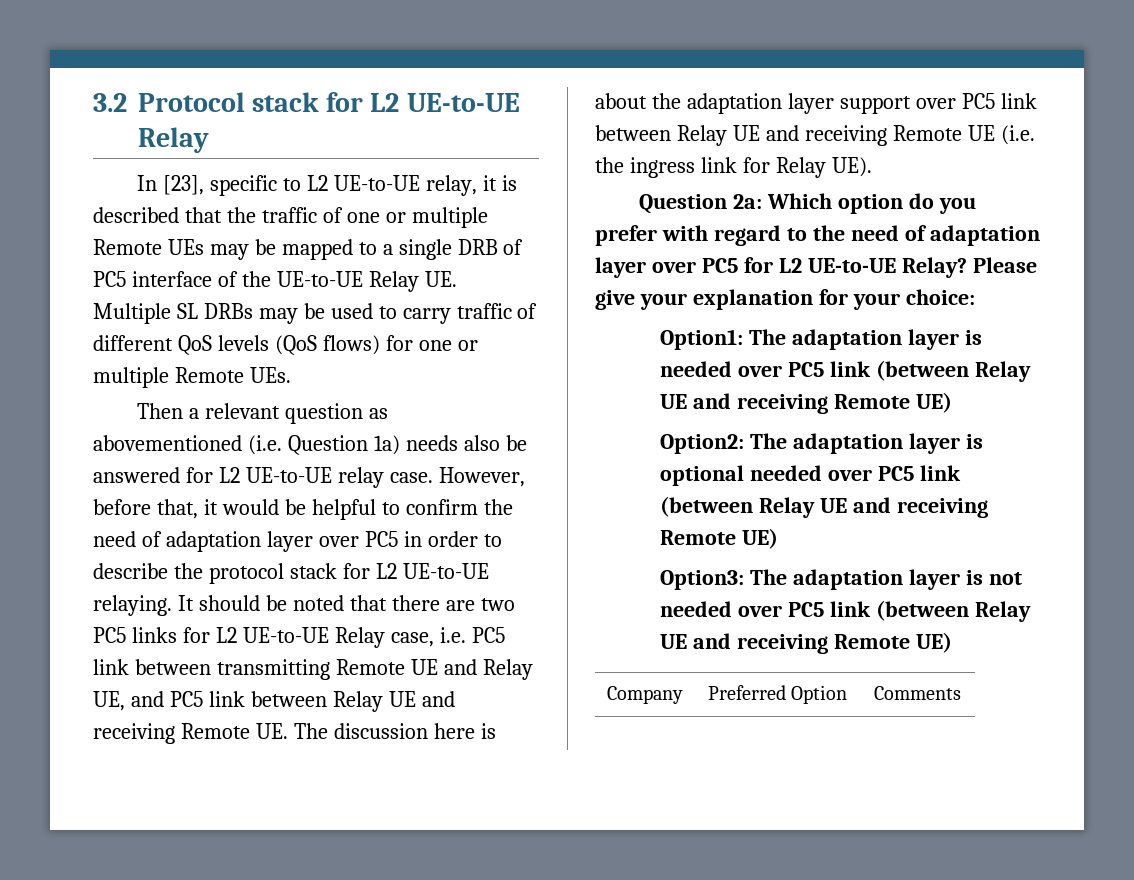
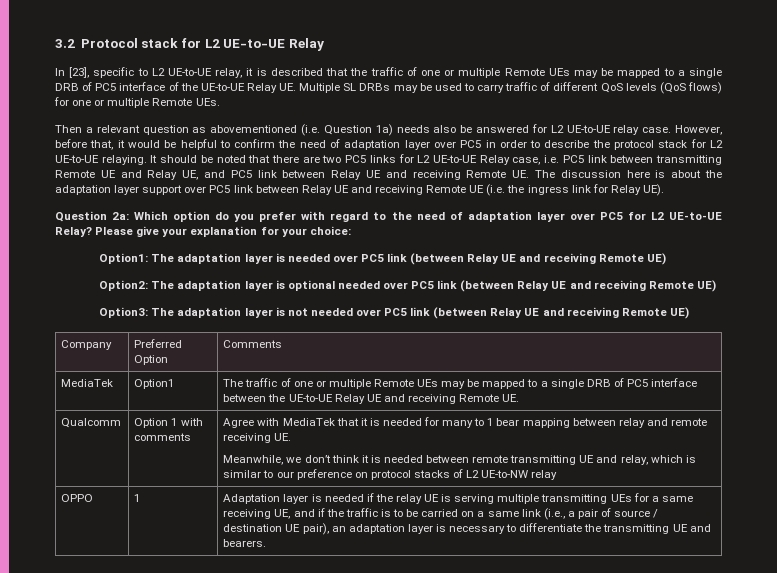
+ MediaTek | Option1 | The traffic of one or multiple Remote UEs may be mapped to a single DRB of PC5 interface between the UE-to-UE Relay UE and receiving Remote UE.
+ Qualcomm | Option 1 with comments | Agree with MediaTek that it is needed for many to 1 bear mapping between relay and remote receiving UE.
+ Meanwhile, we don’t think it is needed between remote transmitting UE and relay, which is similar to our preference on protocol stacks of L2 UE-to-NW relay
+ OPPO | 1 | Adaptation layer is needed if the relay UE is serving multiple transmitting UEs for a same receiving UE, and if the traffic is to be carried on a same link (i.e., a pair of source / destination UE pair), an adaptation layer is necessary to differentiate the transmitting UE and bearers.

